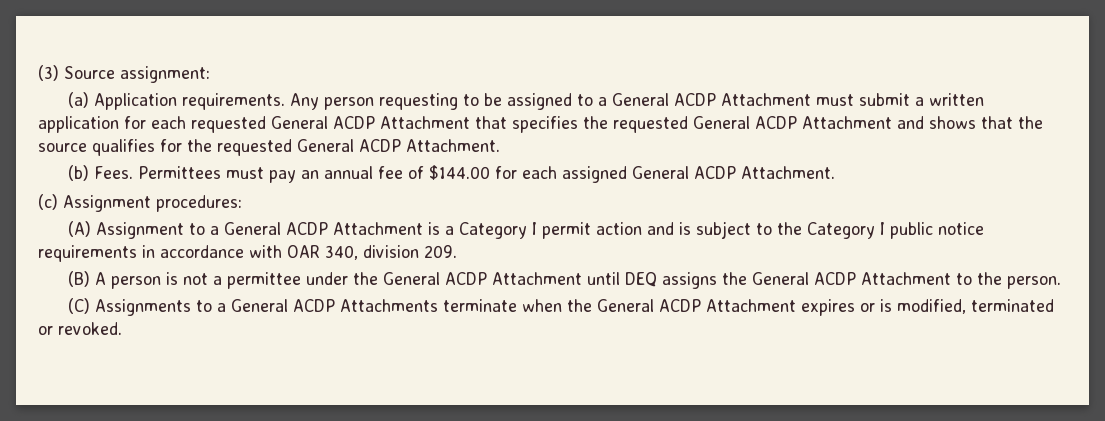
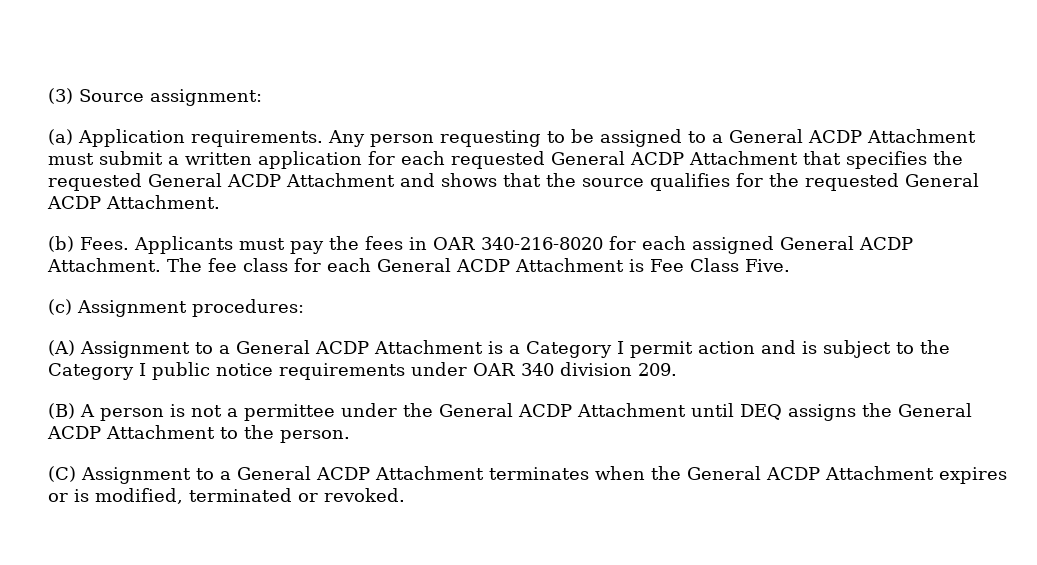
- Permittees must pay an annual fee of $144.00 for each assigned General ACDP Attachment.
+ Applicants must pay the fees in OAR 340-216-8020 for each assigned General ACDP Attachment. The fee class for each General ACDP Attachment is Fee Class Five.
- (A) Assignment to a General ACDP Attachment is a Category I permit action and is subject to the Category I public notice requirements in accordance with OAR 340, division 209.
+ (A) Assignment to a General ACDP Attachment is a Category I permit action and is subject to the Category I public notice requirements under OAR 340 division 209.
- (C) Assignments to a General ACDP Attachments terminate when the General ACDP Attachment expires or is modified, terminated or revoked.
+ (C) Assignment to a General ACDP Attachment terminates when the General ACDP Attachment expires or is modified, terminated or revoked.

